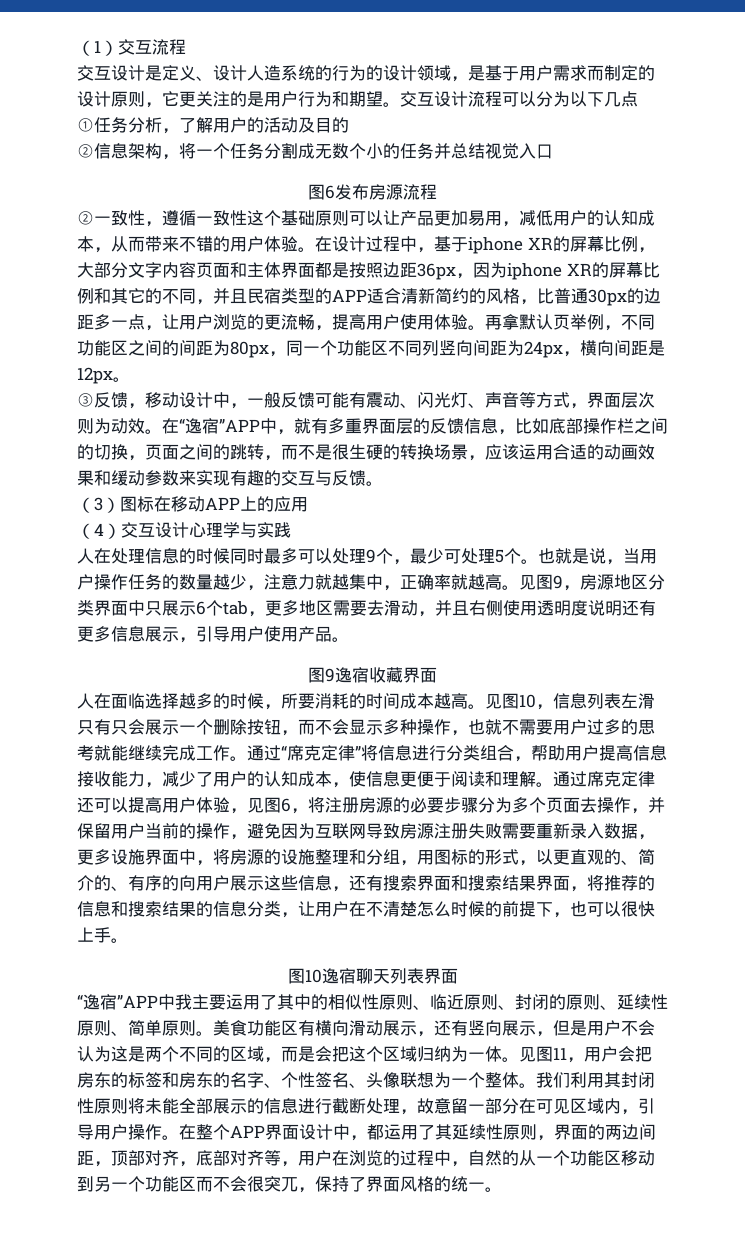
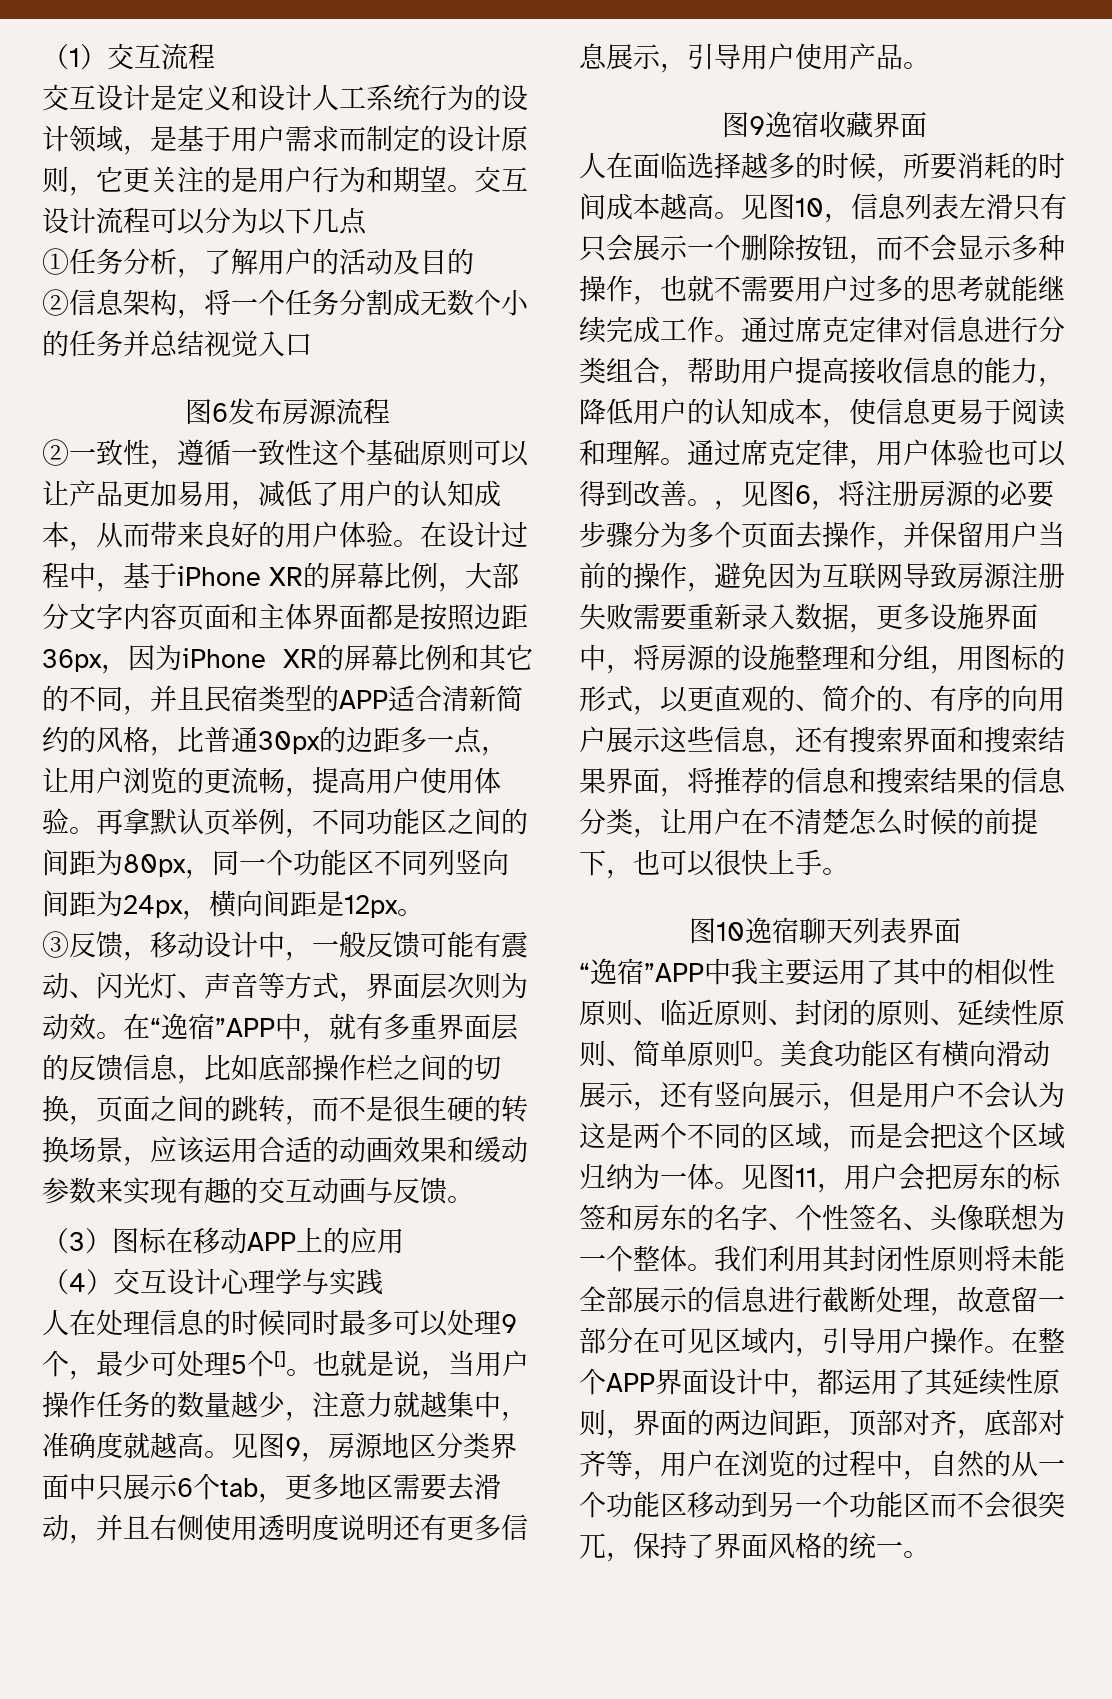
- 交互设计是定义、设计人造系统的行为的设计领域，是基于用户需求而制定的设计原则，它更关注的是用户行为和期望。
+ 交互设计是定义和设计人工系统行为的设计领域，是基于用户需求而制定的设计原则，它更关注的是用户行为和期望。
- ②一致性，遵循一致性这个基础原则可以让产品更加易用，减低用户的认知成本，从而带来不错的用户体验。
+ ②一致性，遵循一致性这个基础原则可以让产品更加易用，减低了用户的认知成本，从而带来良好的用户体验。
- 在设计过程中，基于iphone XR的屏幕比例，大部分文字内容页面和主体界面都是按照边距36px，因为iphone XR的屏幕比例和其它的不同，并且民宿类型的APP适合清新简约的风格，比普通30px的边距多一点，让用户浏览的更流畅，提高用户使用体验。
+ 在设计过程中，基于iPhone XR的屏幕比例，大部分文字内容页面和主体界面都是按照边距36px，因为iPhone XR的屏幕比例和其它的不同，并且民宿类型的APP适合清新简约的风格，比普通30px的边距多一点，让用户浏览的更流畅，提高用户使用体验。
- 在“逸宿”APP中，就有多重界面层的反馈信息，比如底部操作栏之间的切换，页面之间的跳转，而不是很生硬的转换场景，应该运用合适的动画效果和缓动参数来实现有趣的交互与反馈。
+ 在“逸宿”APP中，就有多重界面层的反馈信息，比如底部操作栏之间的切换，页面之间的跳转，而不是很生硬的转换场景，应该运用合适的动画效果和缓动参数来实现有趣的交互动画与反馈。
- 人在处理信息的时候同时最多可以处理9个，最少可处理5个。
+ 人在处理信息的时候同时最多可以处理9个，最少可处理5个[]。
- 也就是说，当用户操作任务的数量越少，注意力就越集中，正确率就越高。
+ 也就是说，当用户操作任务的数量越少，注意力就越集中，准确度就越高。
- 通过“席克定律”将信息进行分类组合，帮助用户提高信息接收能力，减少了用户的认知成本，使信息更便于阅读和理解。
+ 通过席克定律对信息进行分类组合，帮助用户提高接收信息的能力，降低用户的认知成本，使信息更易于阅读和理解。
- 通过席克定律还可以提高用户体验，见图6，将注册房源的必要步骤分为多个页面去操作，并保留用户当前的操作，避免因为互联网导致房源注册失败需要重新录入数据，更多设施界面中，将房源的设施整理和分组，用图标的形式，以更直观的、简介的、有序的向用户展示这些信息，还有搜索界面和搜索结果界面，将推荐的信息和搜索结果的信息分类，让用户在不清楚怎么时候的前提下，也可以很快上手。
+ 通过席克定律，用户体验也可以得到改善。，见图6，将注册房源的必要步骤分为多个页面去操作，并保留用户当前的操作，避免因为互联网导致房源注册失败需要重新录入数据，更多设施界面中，将房源的设施整理和分组，用图标的形式，以更直观的、简介的、有序的向用户展示这些信息，还有搜索界面和搜索结果界面，将推荐的信息和搜索结果的信息分类，让用户在不清楚怎么时候的前提下，也可以很快上手。
- “逸宿”APP中我主要运用了其中的相似性原则、临近原则、封闭的原则、延续性原则、简单原则。
+ “逸宿”APP中我主要运用了其中的相似性原则、临近原则、封闭的原则、延续性原则、简单原则[]。

